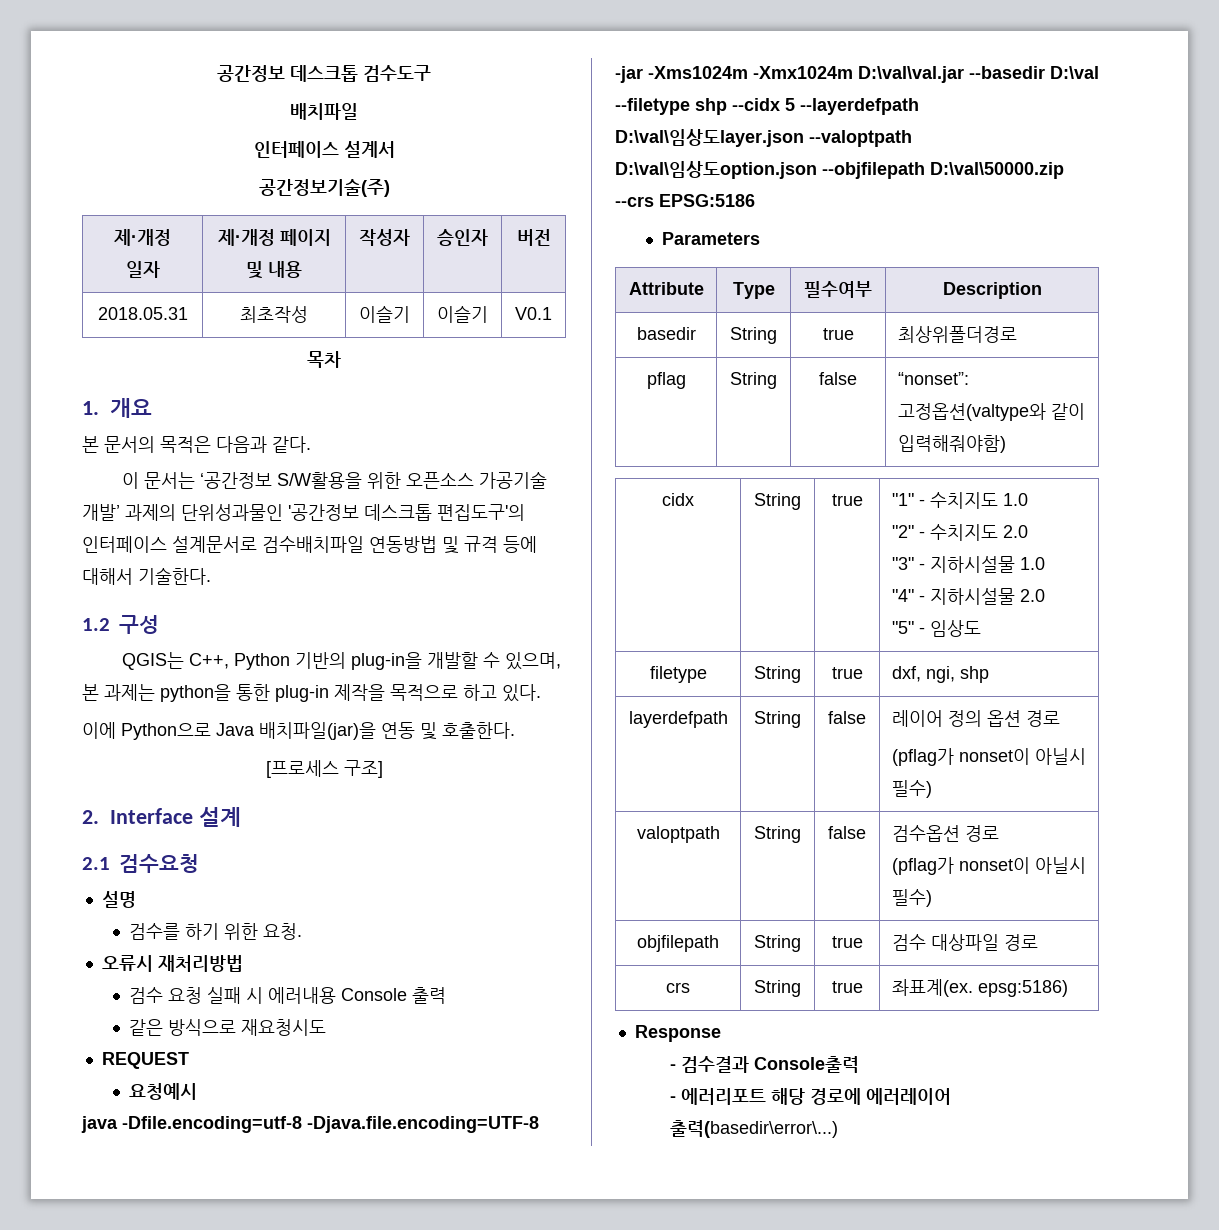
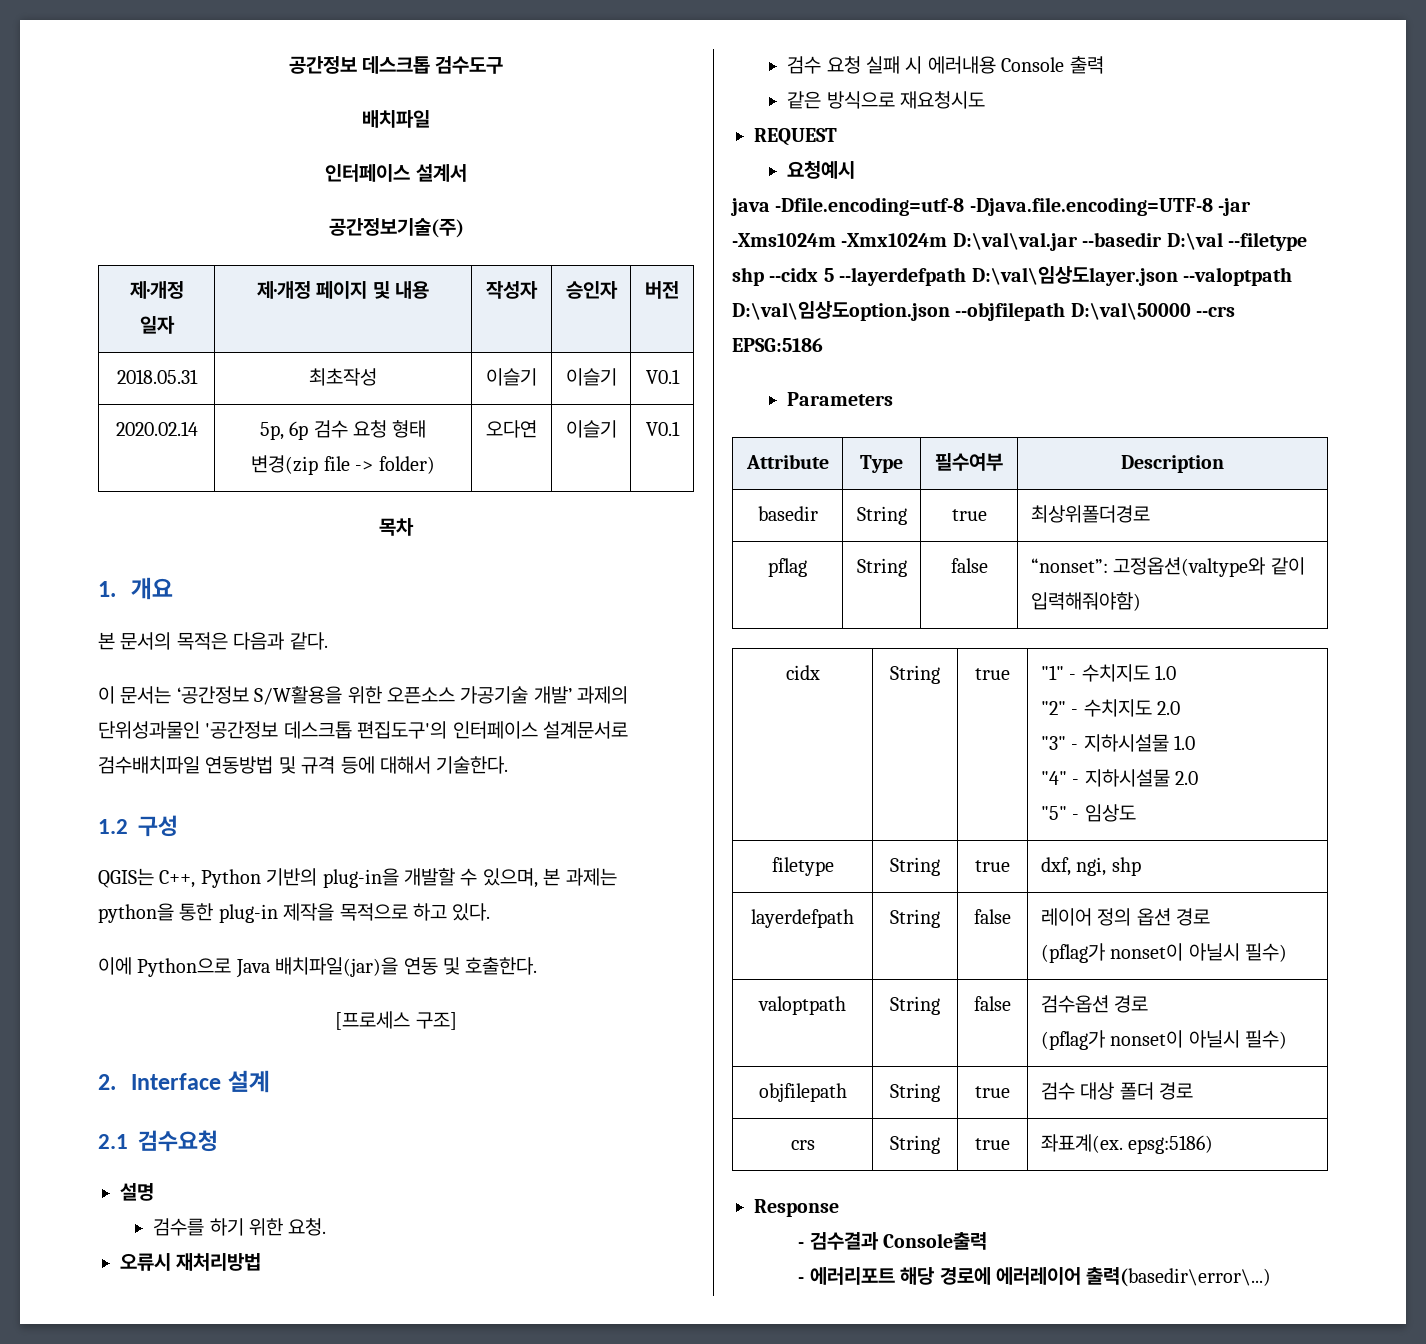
+ 2020.02.14 | 5p, 6p 검수 요청 형태 변경(zip file -> folder) | 오다연 | 이슬기 | V0.1
- java -Dfile.encoding=utf-8 -Djava.file.encoding=UTF-8 -jar -Xms1024m -Xmx1024m D:\val\val.jar --basedir D:\val --filetype shp --cidx 5 --layerdefpath D:\val\임상도layer.json --valoptpath D:\val\임상도option.json --objfilepath D:\val\50000.zip --crs EPSG:5186
+ java -Dfile.encoding=utf-8 -Djava.file.encoding=UTF-8 -jar -Xms1024m -Xmx1024m D:\val\val.jar --basedir D:\val --filetype shp --cidx 5 --layerdefpath D:\val\임상도layer.json --valoptpath D:\val\임상도option.json --objfilepath D:\val\50000 --crs EPSG:5186
- objfilepath | String | true | 검수 대상파일 경로
+ objfilepath | String | true | 검수 대상 폴더 경로

